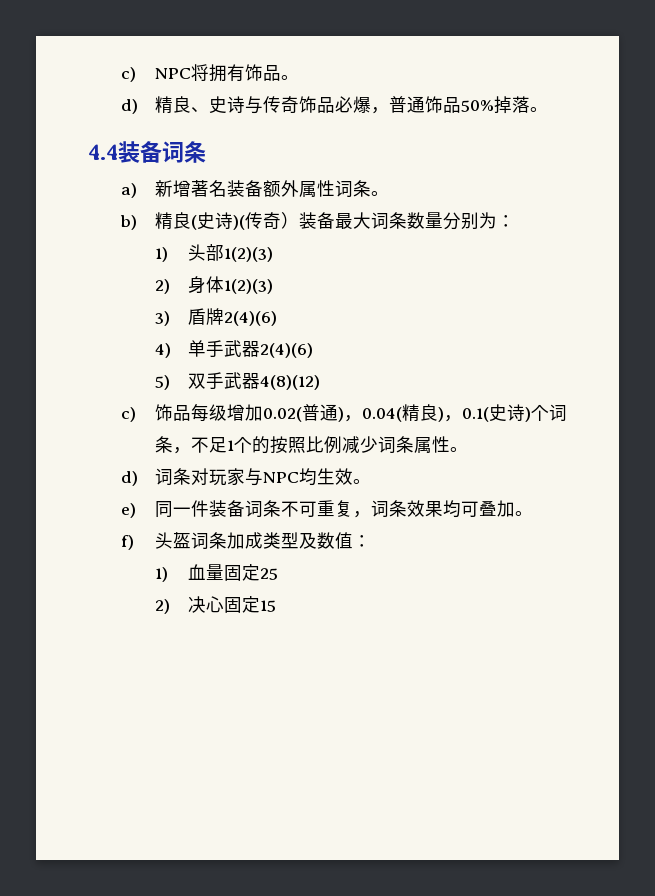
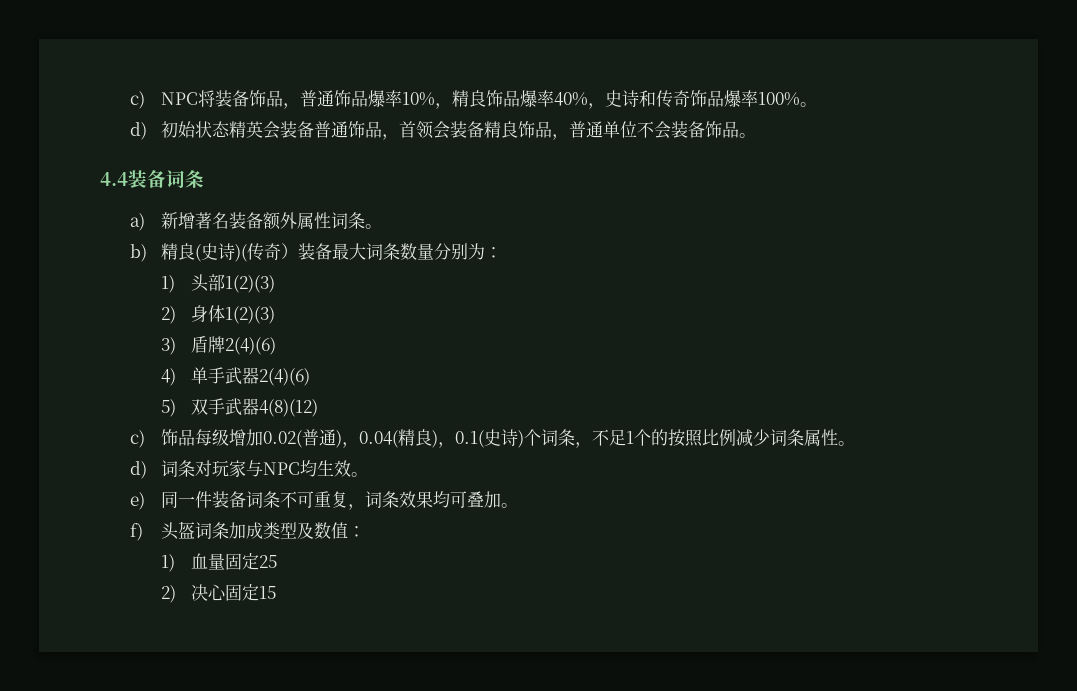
- c) NPC将拥有饰品。
- d)精良、史诗与传奇饰品必爆，普通饰品50%掉落。
+ c) NPC将装备饰品，普通饰品爆率10%，精良饰品爆率40%，史诗和传奇饰品爆率100%。
+ d)初始状态精英会装备普通饰品，首领会装备精良饰品，普通单位不会装备饰品。

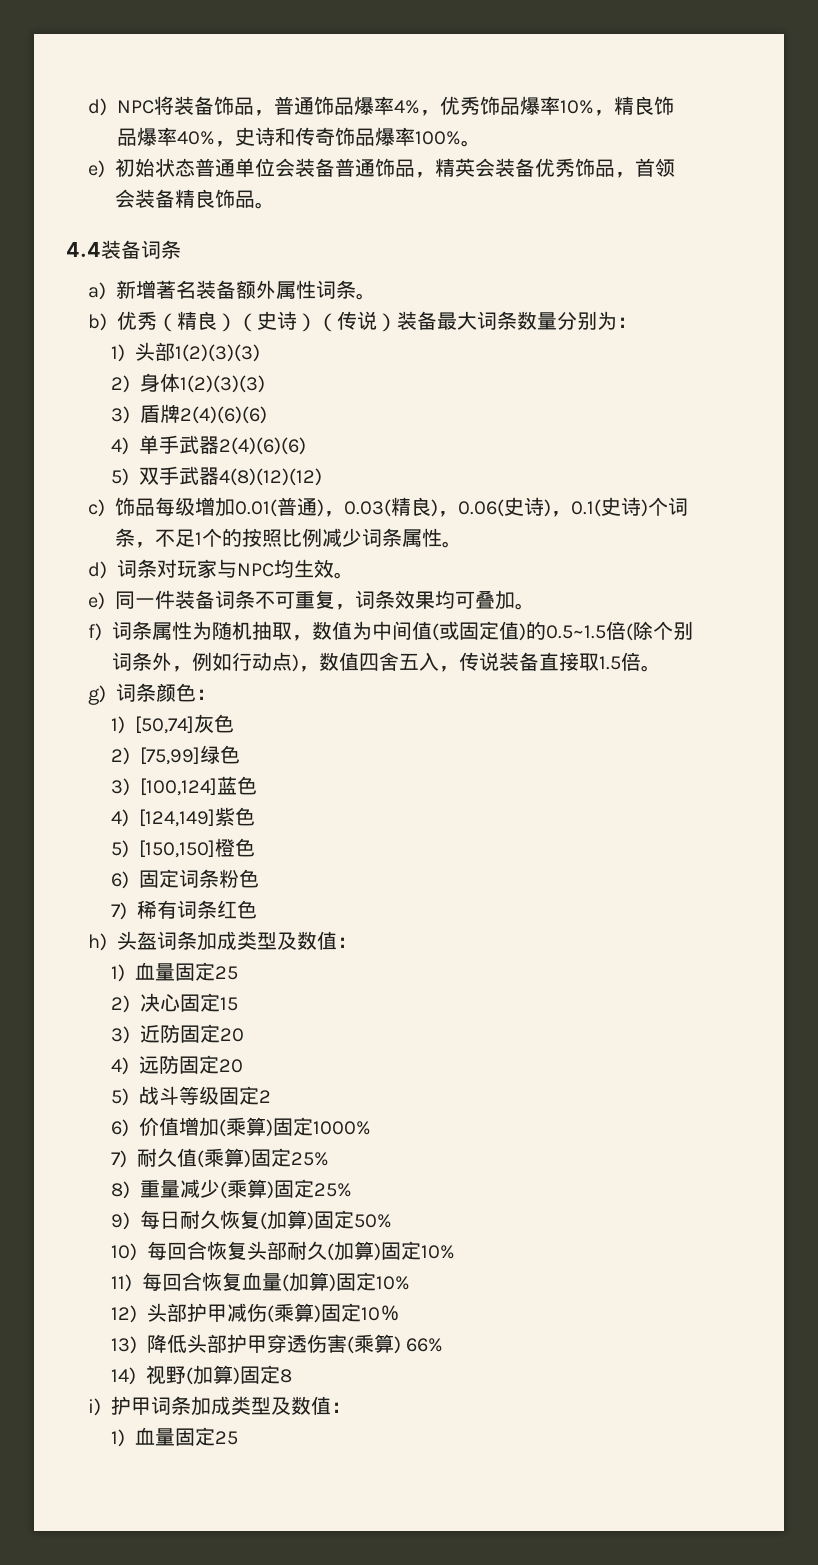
- c) NPC将装备饰品，普通饰品爆率10%，精良饰品爆率40%，史诗和传奇饰品爆率100%。
+ d) NPC将装备饰品，普通饰品爆率4%，优秀饰品爆率10%，精良饰品爆率40%，史诗和传奇饰品爆率100%。
- d)初始状态精英会装备普通饰品，首领会装备精良饰品，普通单位不会装备饰品。
+ e)初始状态普通单位会装备普通饰品，精英会装备优秀饰品，首领会装备精良饰品。
- b)精良(史诗)(传奇）装备最大词条数量分别为：
+ b)优秀（精良）（史诗）（传说）装备最大词条数量分别为：
- 1)头部1(2)(3)
+ 1)头部1(2)(3)(3)
- 2)身体1(2)(3)
+ 2)身体1(2)(3)(3)
- 3)盾牌2(4)(6)
+ 3)盾牌2(4)(6)(6)
- 4)单手武器2(4)(6)
+ 4)单手武器2(4)(6)(6)
- 5)双手武器4(8)(12)
+ 5)双手武器4(8)(12)(12)
- c)饰品每级增加0.02(普通)，0.04(精良)，0.1(史诗)个词条，不足1个的按照比例减少词条属性。
+ c)饰品每级增加0.01(普通)，0.03(精良)，0.06(史诗)，0.1(史诗)个词条，不足1个的按照比例减少词条属性。
- f)头盔词条加成类型及数值：
+ f)词条属性为随机抽取，数值为中间值(或固定值)的0.5~1.5倍(除个别词条外，例如行动点)，数值四舍五入，传说装备直接取1.5倍。
+ g)词条颜色：
+ 1) [50,74]灰色
+ 2) [75,99]绿色
+ 3) [100,124]蓝色
+ 4) [124,149]紫色
+ 5) [150,150]橙色
+ 6)固定词条粉色
+ 7)稀有词条红色
+ h)头盔词条加成类型及数值：
+ 3)近防固定20
+ 4)远防固定20
+ 5)战斗等级固定2
+ 6)价值增加(乘算)固定1000%
+ 7)耐久值(乘算)固定25%
+ 8)重量减少(乘算)固定25%
+ 9)每日耐久恢复(加算)固定50%
+ 10)每回合恢复头部耐久(加算)固定10%
+ 11)每回合恢复血量(加算)固定10%
+ 12)头部护甲减伤(乘算)固定10％
+ 13)降低头部护甲穿透伤害(乘算) 66%
+ 14)视野(加算)固定8
+ i)护甲词条加成类型及数值：
+ 1)血量固定25

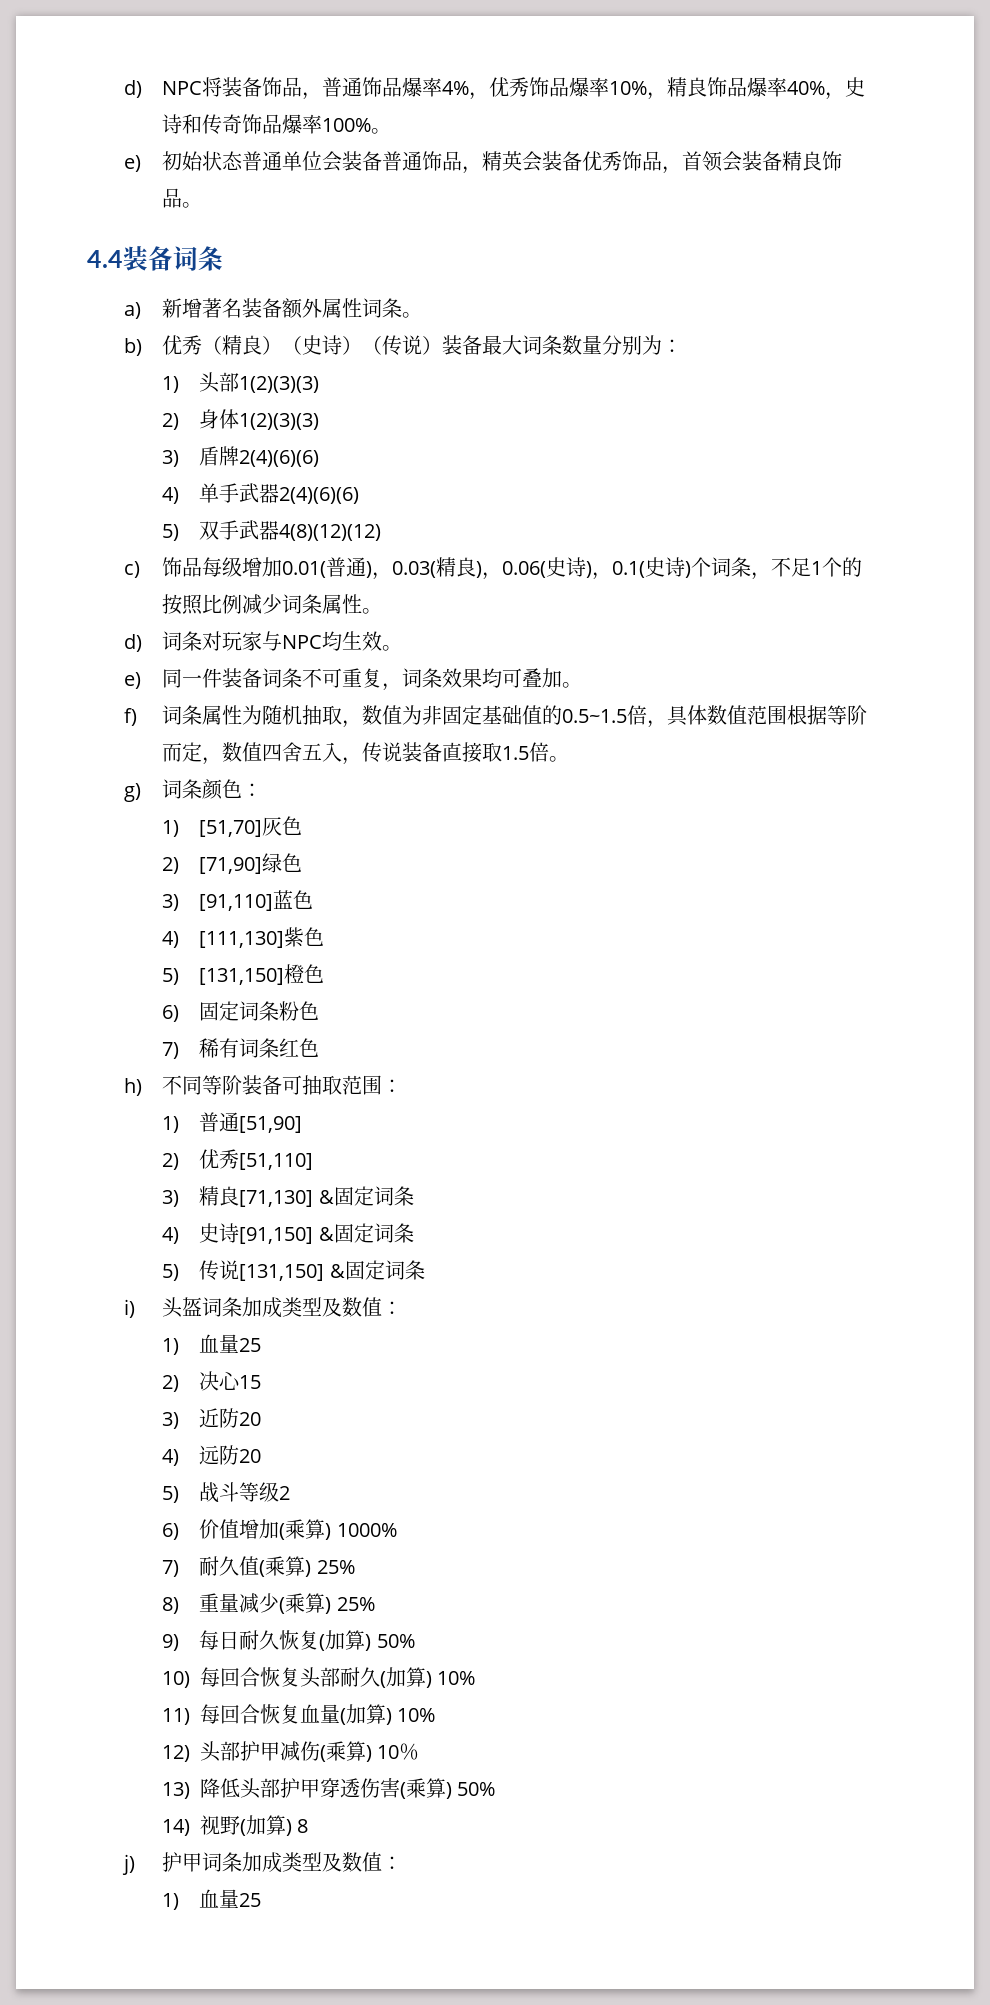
- f)词条属性为随机抽取，数值为中间值(或固定值)的0.5~1.5倍(除个别词条外，例如行动点)，数值四舍五入，传说装备直接取1.5倍。
+ f)词条属性为随机抽取，数值为非固定基础值的0.5~1.5倍，具体数值范围根据等阶而定，数值四舍五入，传说装备直接取1.5倍。
- 1) [50,74]灰色
+ 1) [51,70]灰色
- 2) [75,99]绿色
+ 2) [71,90]绿色
- 3) [100,124]蓝色
+ 3) [91,110]蓝色
- 4) [124,149]紫色
+ 4) [111,130]紫色
- 5) [150,150]橙色
+ 5) [131,150]橙色
- h)头盔词条加成类型及数值：
- 1)血量固定25
+ h)不同等阶装备可抽取范围：
+ 1)普通[51,90]
+ 2)优秀[51,110]
+ 3)精良[71,130] &固定词条
+ 4)史诗[91,150] &固定词条
+ 5)传说[131,150] &固定词条
+ i)头盔词条加成类型及数值：
+ 1)血量25
- 2)决心固定15
+ 2)决心15
- 3)近防固定20
+ 3)近防20
- 4)远防固定20
+ 4)远防20
- 5)战斗等级固定2
+ 5)战斗等级2
- 6)价值增加(乘算)固定1000%
+ 6)价值增加(乘算) 1000%
- 7)耐久值(乘算)固定25%
+ 7)耐久值(乘算) 25%
- 8)重量减少(乘算)固定25%
+ 8)重量减少(乘算) 25%
- 9)每日耐久恢复(加算)固定50%
+ 9)每日耐久恢复(加算) 50%
- 10)每回合恢复头部耐久(加算)固定10%
+ 10)每回合恢复头部耐久(加算) 10%
- 11)每回合恢复血量(加算)固定10%
+ 11)每回合恢复血量(加算) 10%
- 12)头部护甲减伤(乘算)固定10％
+ 12)头部护甲减伤(乘算) 10％
- 13)降低头部护甲穿透伤害(乘算) 66%
+ 13)降低头部护甲穿透伤害(乘算) 50%
- 14)视野(加算)固定8
+ 14)视野(加算) 8
- i)护甲词条加成类型及数值：
- 1)血量固定25
+ j)护甲词条加成类型及数值：
+ 1)血量25

